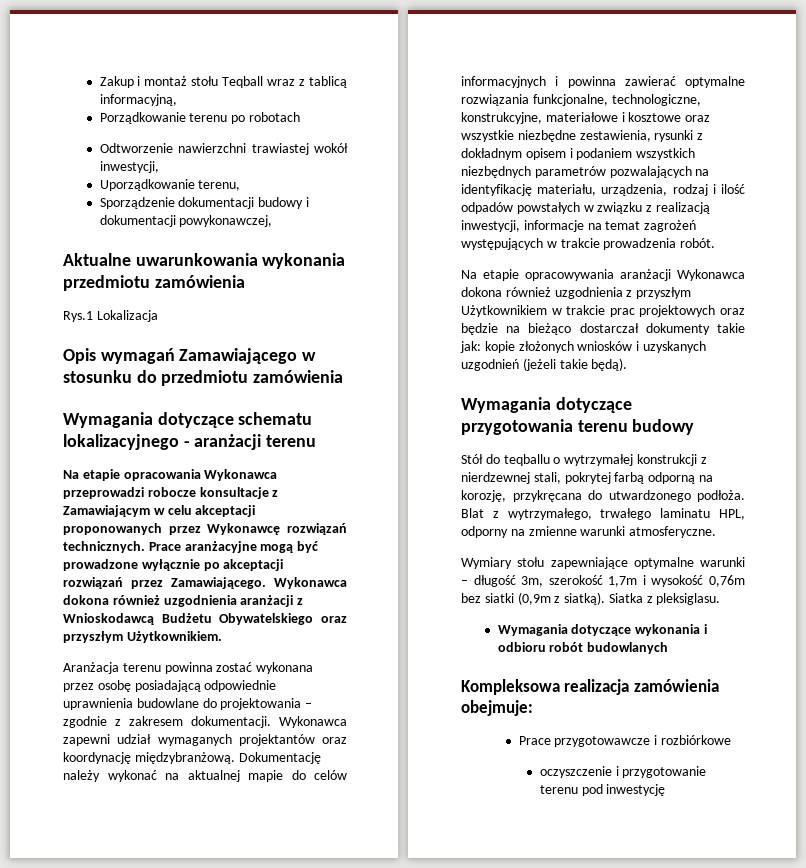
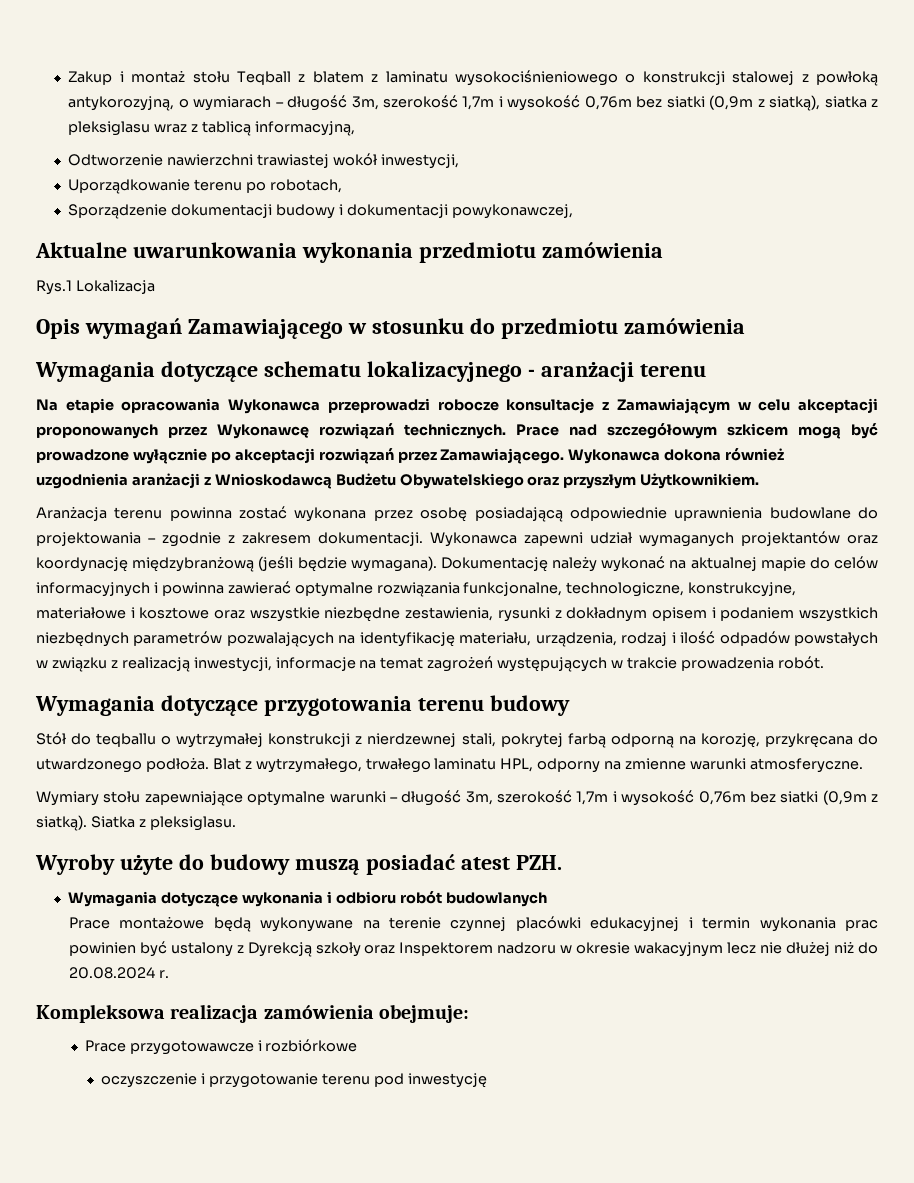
- Zakup i montaż stołu Teqball wraz z tablicą informacyjną,
+ Zakup i montaż stołu Teqball z blatem z laminatu wysokociśnieniowego o konstrukcji stalowej z powłoką antykorozyjną, o wymiarach – długość 3m, szerokość 1,7m i wysokość 0,76m bez siatki (0,9m z siatką), siatka z pleksiglasu wraz z tablicą informacyjną,
- Porządkowanie terenu po robotach
- Uporządkowanie terenu,
+ Uporządkowanie terenu po robotach,
- Prace aranżacyjne mogą być prowadzone wyłącznie po akceptacji rozwiązań przez Zamawiającego.
+ Prace nad szczegółowym szkicem mogą być prowadzone wyłącznie po akceptacji rozwiązań przez Zamawiającego.
- Wykonawca zapewni udział wymaganych projektantów oraz koordynację międzybranżową.
+ Wykonawca zapewni udział wymaganych projektantów oraz koordynację międzybranżową (jeśli będzie wymagana).
- Na etapie opracowywania aranżacji Wykonawca dokona również uzgodnienia z przyszłym Użytkownikiem w trakcie prac projektowych oraz będzie na bieżąco dostarczał dokumenty takie jak: kopie złożonych wniosków i uzyskanych uzgodnień (jeżeli takie będą).
+ Wyroby użyte do budowy muszą posiadać atest PZH.
+ Prace montażowe będą wykonywane na terenie czynnej placówki edukacyjnej i termin wykonania prac powinien być ustalony z Dyrekcją szkoły oraz Inspektorem nadzoru w okresie wakacyjnym lecz nie dłużej niż do 20.08.2024 r.

